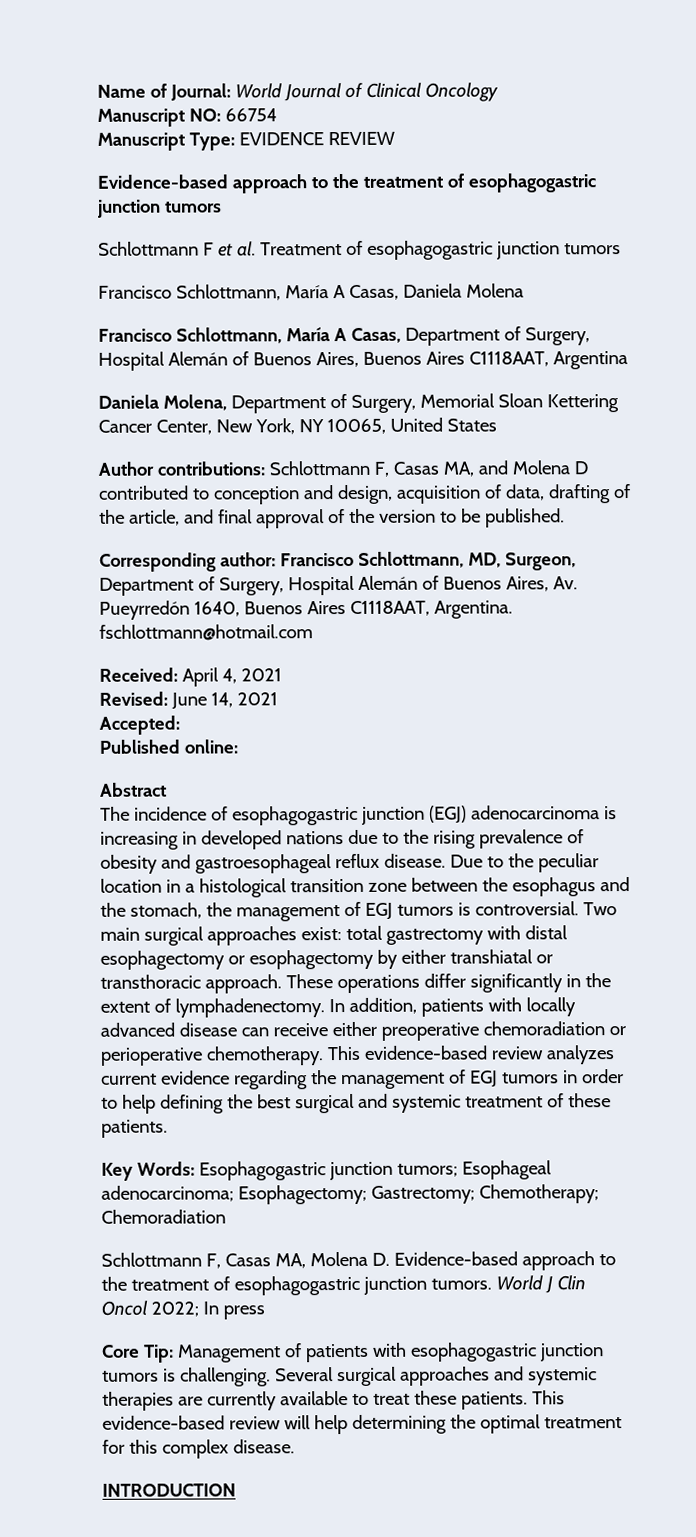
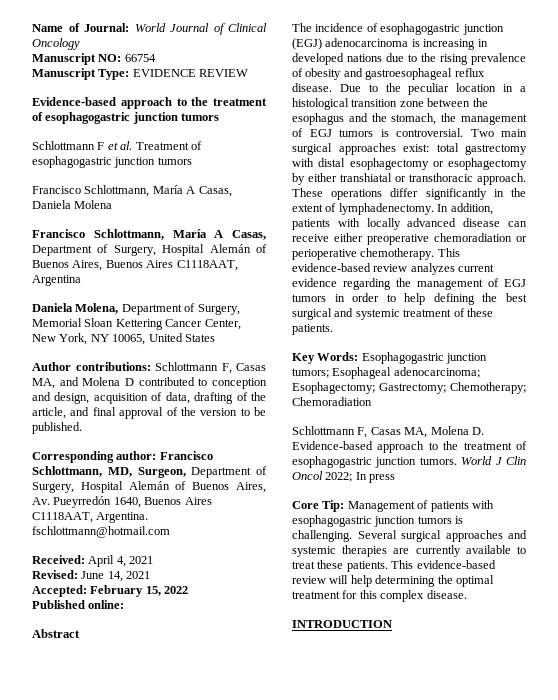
- Accepted:
+ Accepted: February 15, 2022

